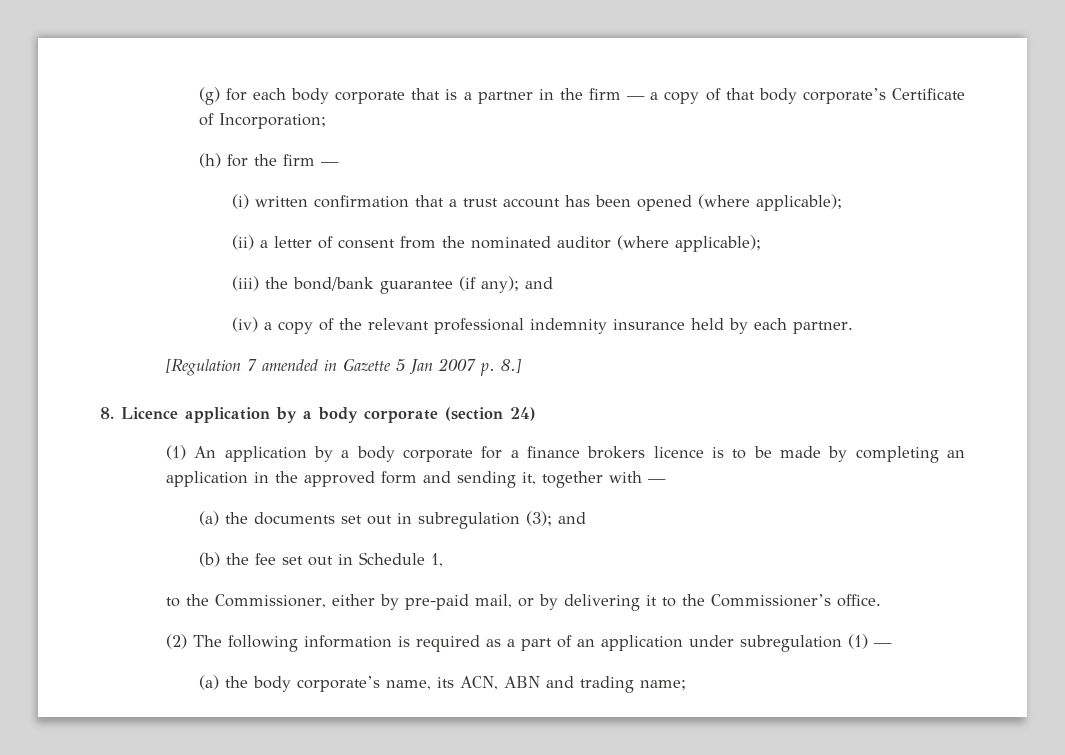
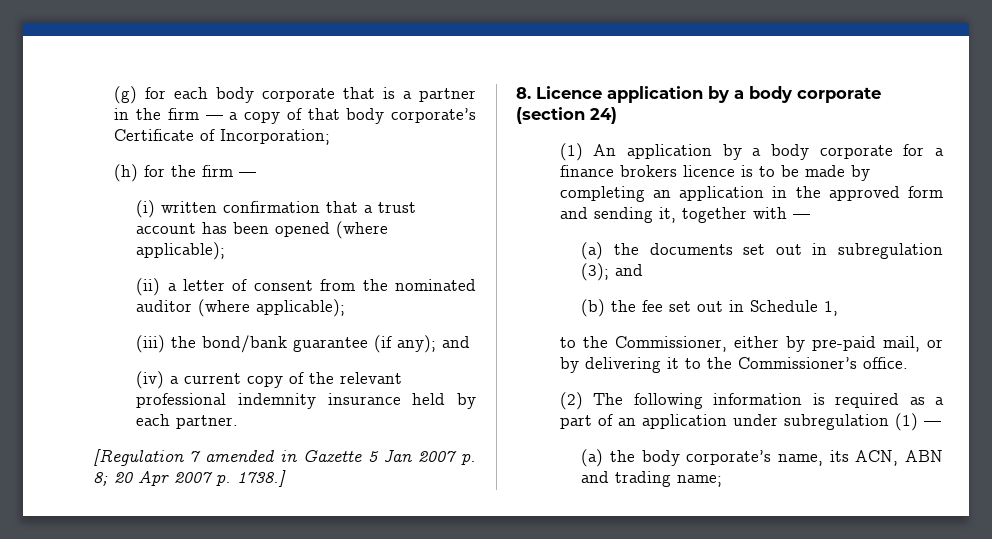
- (iv) a copy of the relevant professional indemnity insurance held by each partner.
+ (iv) a current copy of the relevant professional indemnity insurance held by each partner.
- [Regulation 7 amended in Gazette 5 Jan 2007 p. 8.]
+ [Regulation 7 amended in Gazette 5 Jan 2007 p. 8; 20 Apr 2007 p. 1738.]

